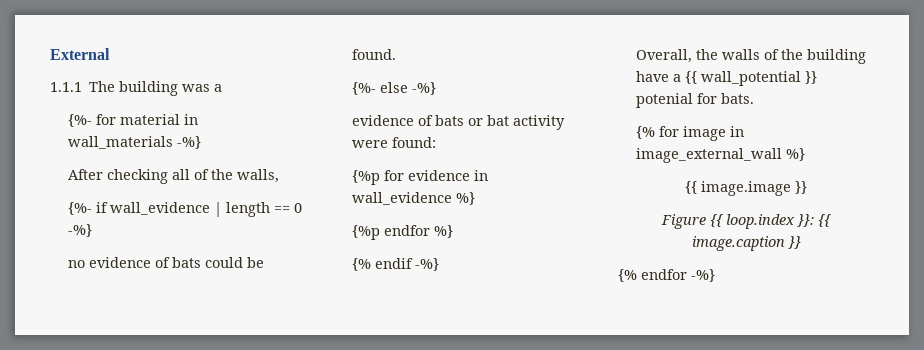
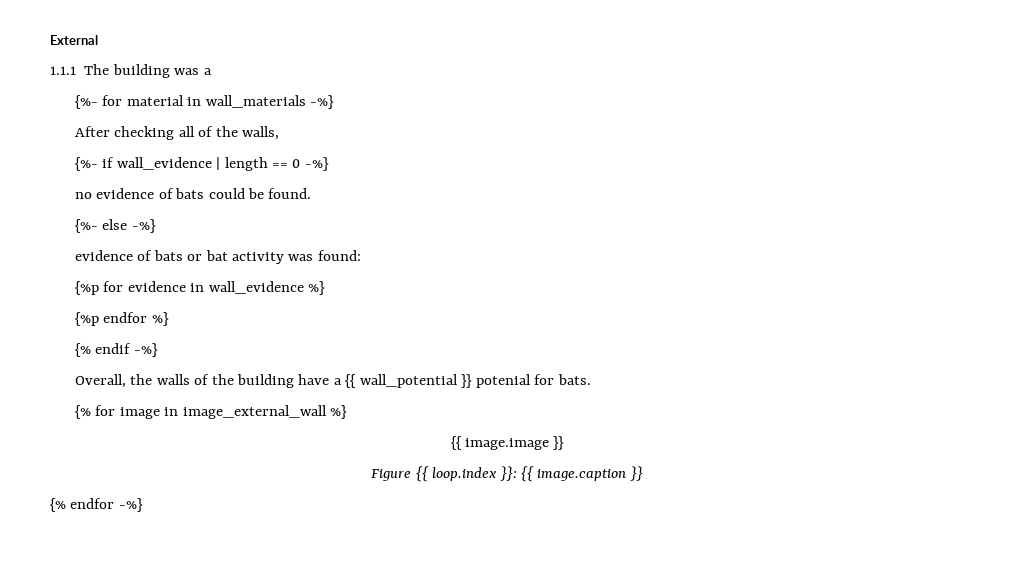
- evidence of bats or bat activity were found:
+ evidence of bats or bat activity was found:

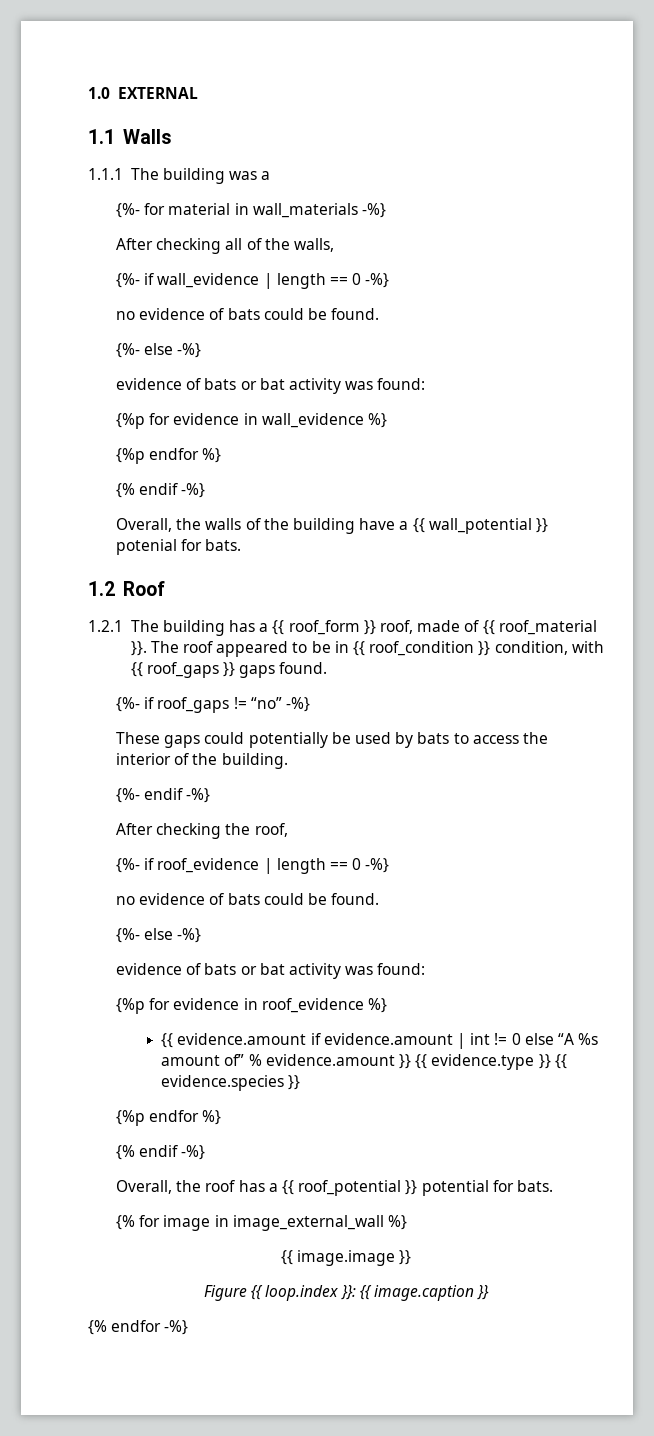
- External
+ 1.0 EXTERNAL
+ 1.1 Walls
+ 1.2 Roof
+ 1.2.1 The building has a {{ roof_form }} roof, made of {{ roof_material }}. The roof appeared to be in {{ roof_condition }} condition, with {{ roof_gaps }} gaps found.
+ {%- if roof_gaps != “no” -%}
+ These gaps could potentially be used by bats to access the interior of the building.
+ {%- endif -%}
+ After checking the roof,
+ {%- if roof_evidence | length == 0 -%}
+ no evidence of bats could be found.
+ {%- else -%}
+ evidence of bats or bat activity was found:
+ {%p for evidence in roof_evidence %}
+ {{ evidence.amount if evidence.amount | int != 0 else “A %s amount of” % evidence.amount }} {{ evidence.type }} {{ evidence.species }}
+ {%p endfor %}
+ {% endif -%}
+ Overall, the roof has a {{ roof_potential }} potential for bats.

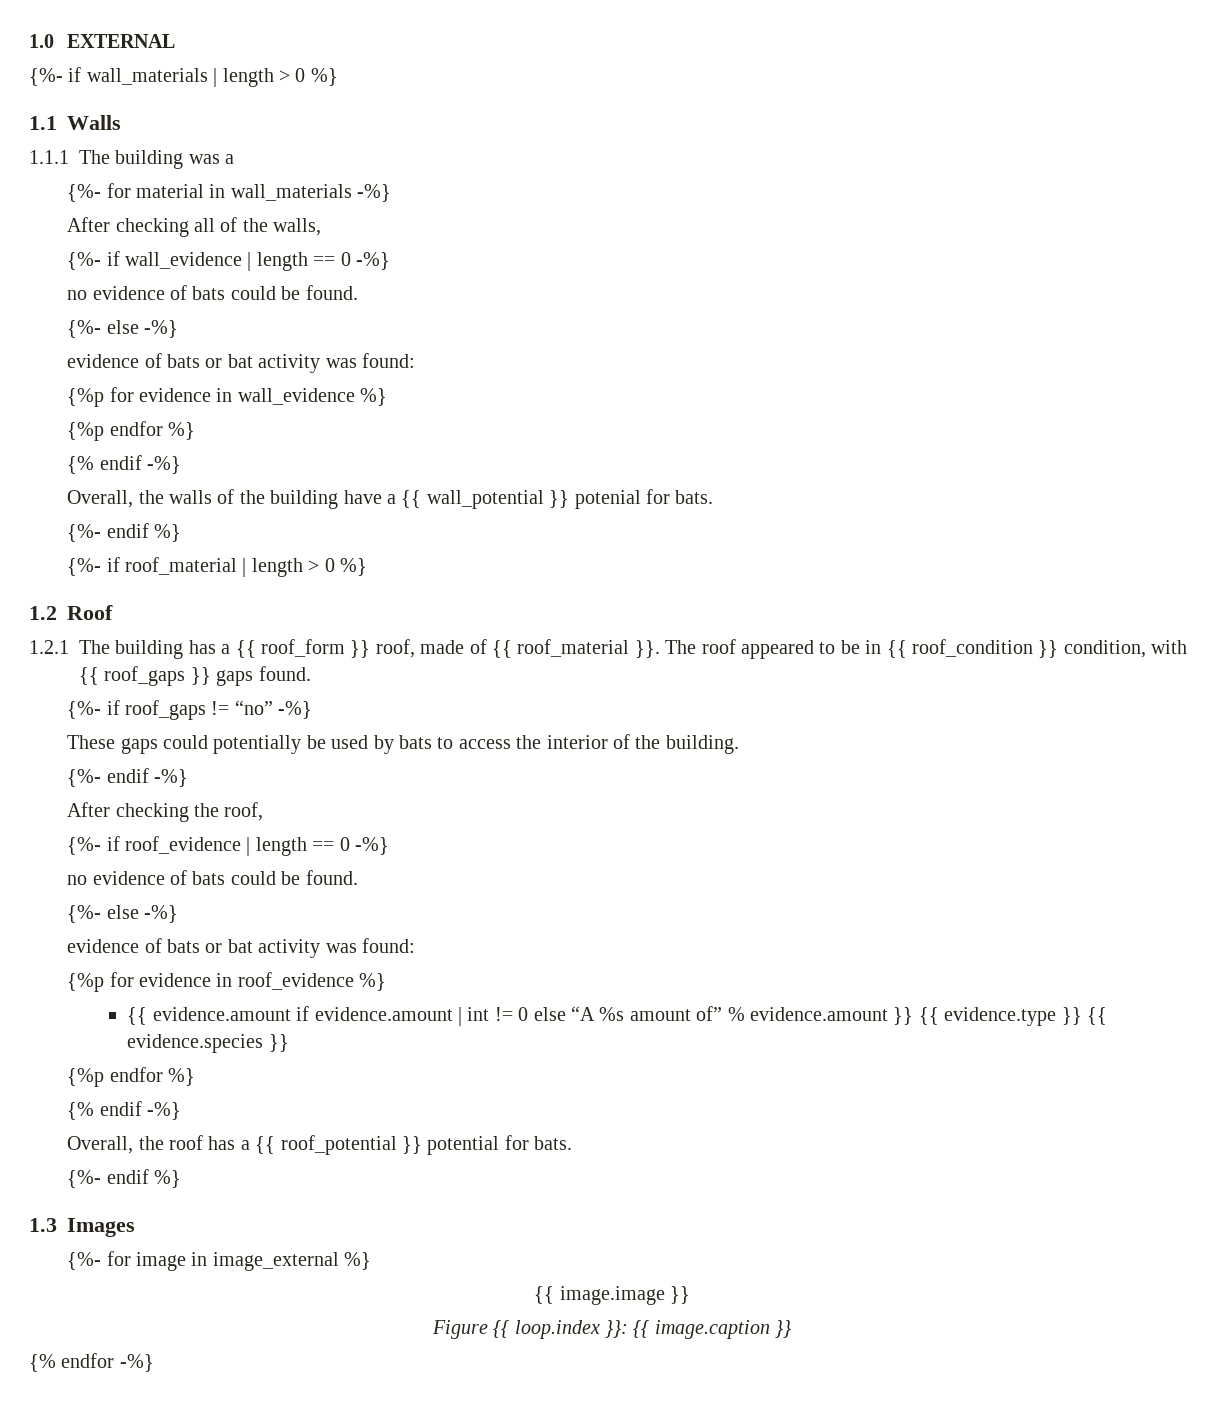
+ {%- if wall_materials | length > 0 %}
  Overall, the walls of the building have a {{ wall_potential }} potenial for bats.
+ {%- endif %}
+ {%- if roof_material | length > 0 %}
  Overall, the roof has a {{ roof_potential }} potential for bats.
- {% for image in image_external_wall %}
+ {%- endif %}
+ 1.3 Images
+ {%- for image in image_external %}

